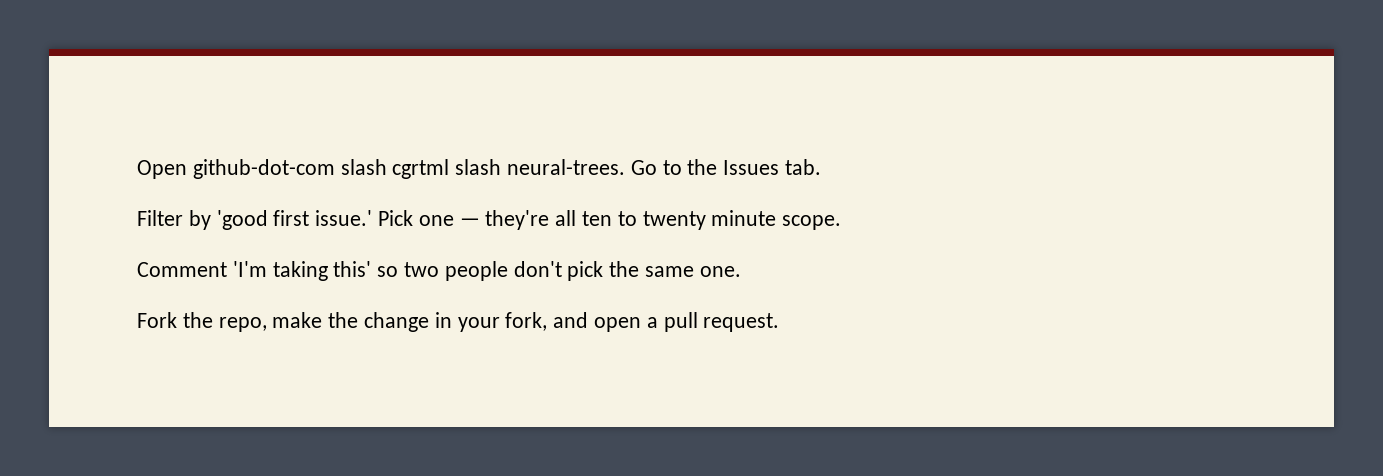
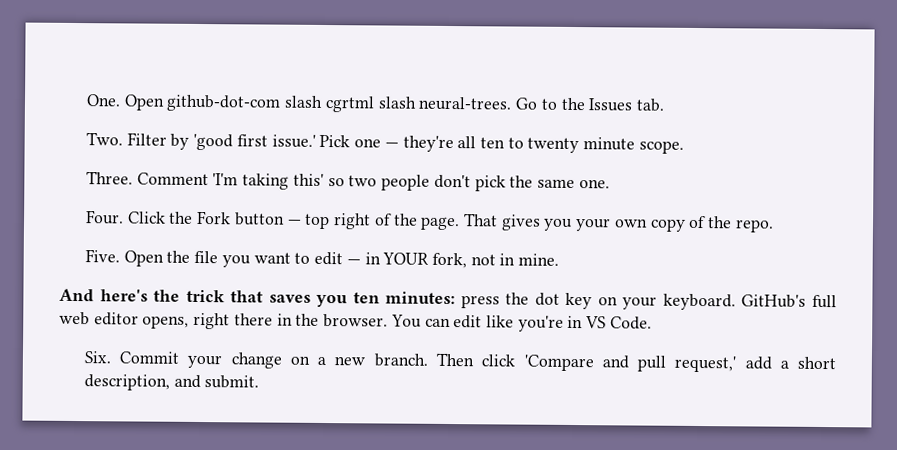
- Open github-dot-com slash cgrtml slash neural-trees.
+ One. Open github-dot-com slash cgrtml slash neural-trees.
- Filter by 'good first issue.'
+ Two. Filter by 'good first issue.'
+ Three.
- Fork the repo, make the change in your fork, and open a pull request.
+ Four. Click the Fork button — top right of the page. That gives you your own copy of the repo.
+ Five. Open the file you want to edit — in YOUR fork, not in mine.
+ And here's the trick that saves you ten minutes: press the dot key on your keyboard. GitHub's full web editor opens, right there in the browser. You can edit like you're in VS Code.
+ Six. Commit your change on a new branch. Then click 'Compare and pull request,' add a short description, and submit.

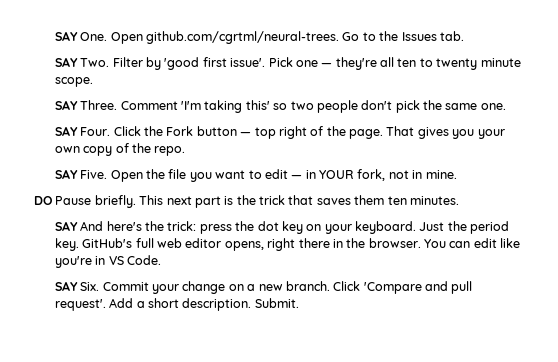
- One. Open github-dot-com slash cgrtml slash neural-trees. Go to the Issues tab.
+ SAY One. Open github.com/cgrtml/neural-trees. Go to the Issues tab.
- Two. Filter by 'good first issue.'
+ SAY Two. Filter by 'good first issue'.
- Three.
+ SAY Three.
- Four.
+ SAY Four.
- Five.
+ SAY Five.
- And here's the trick that saves you ten minutes: press the dot key on your keyboard.
+ DO Pause briefly. This next part is the trick that saves them ten minutes.
+ SAY And here's the trick: press the dot key on your keyboard.
+ Just the period key.
- Six. Commit your change on a new branch.
+ SAY Six. Commit your change on a new branch.
- Then click 'Compare and pull request,' add a short description, and submit.
+ Click 'Compare and pull request'. Add a short description. Submit.

